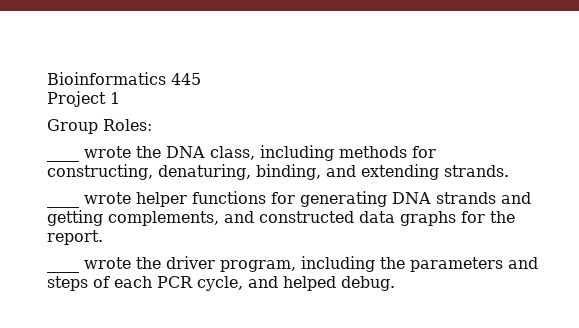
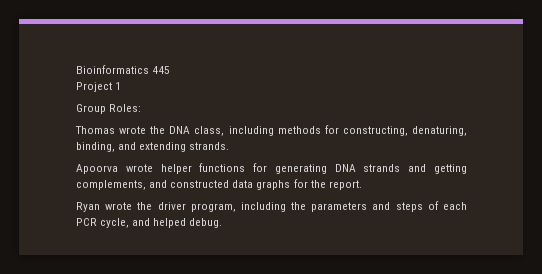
- ____ wrote the DNA class, including methods for constructing, denaturing, binding, and extending strands.
+ Thomas wrote the DNA class, including methods for constructing, denaturing, binding, and extending strands.
- ____ wrote helper functions for generating DNA strands and getting complements, and constructed data graphs for the report.
+ Apoorva wrote helper functions for generating DNA strands and getting complements, and constructed data graphs for the report.
- ____ wrote the driver program, including the parameters and steps of each PCR cycle, and helped debug.
+ Ryan wrote the driver program, including the parameters and steps of each PCR cycle, and helped debug.

